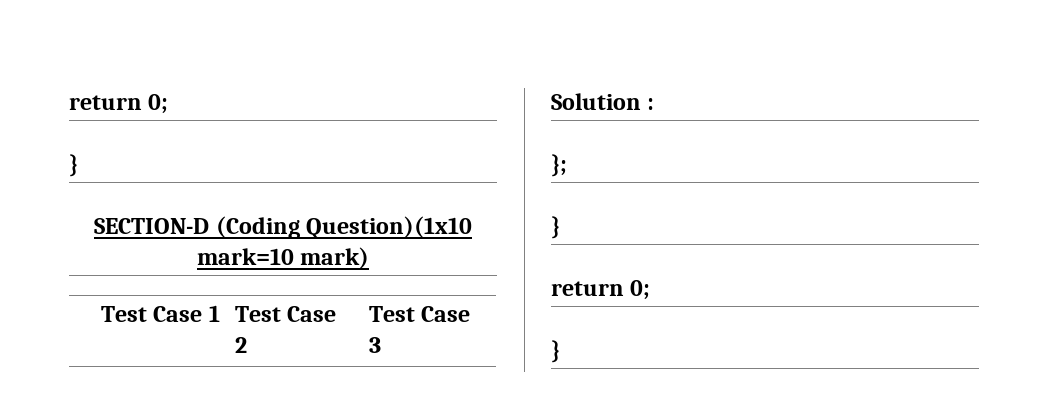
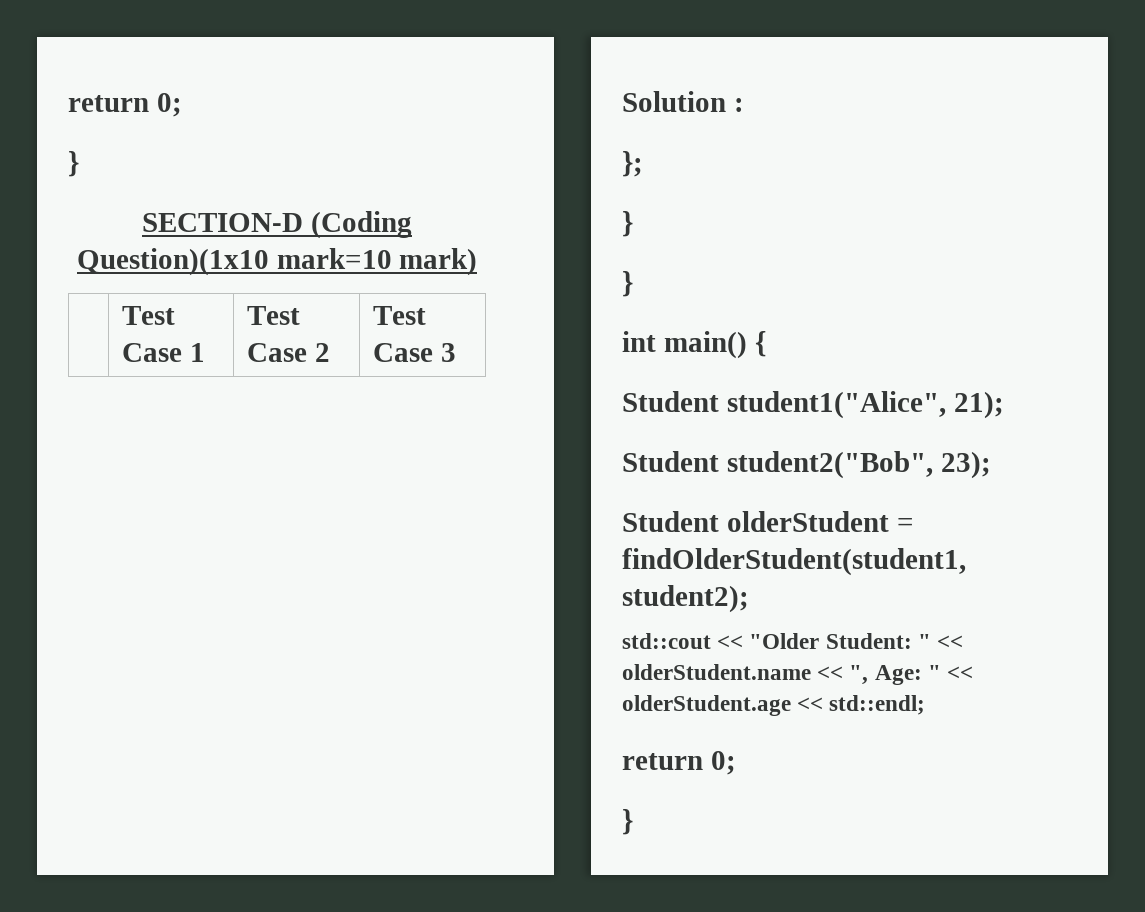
  };
  }
+ }
+ int main() {
+ Student student1("Alice", 21);
+ Student student2("Bob", 23);
+ Student olderStudent = findOlderStudent(student1, student2);
+ std::cout << "Older Student: " << olderStudent.name << ", Age: " << olderStudent.age << std::endl;

